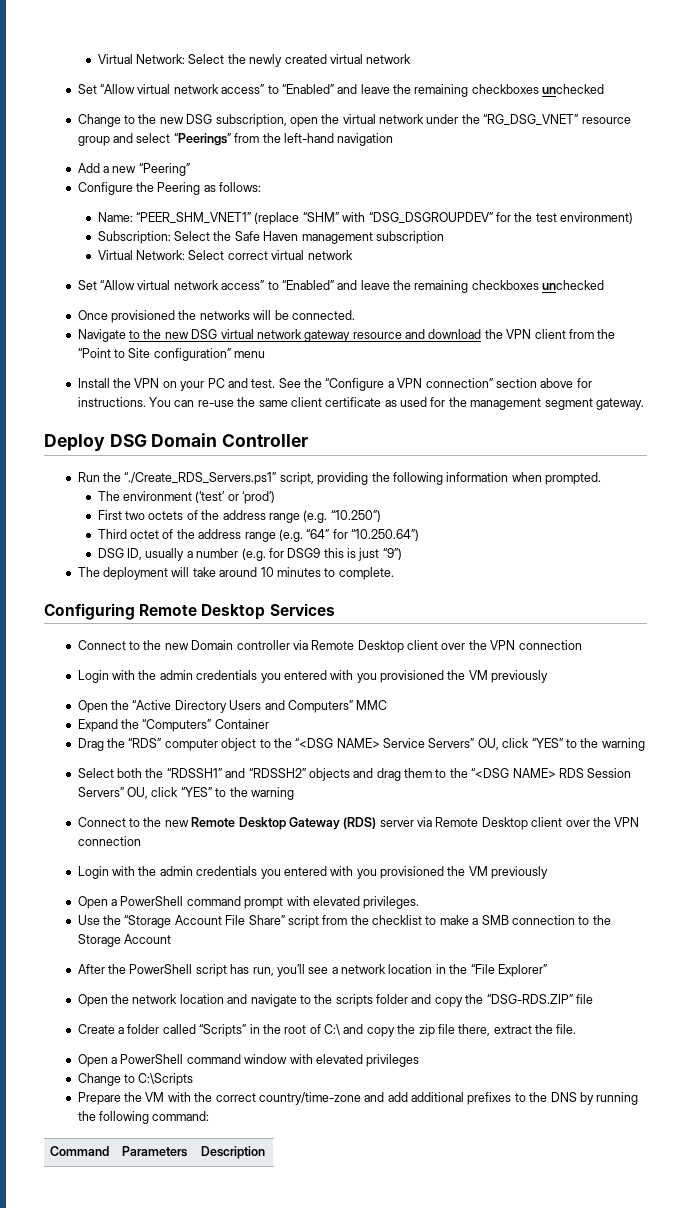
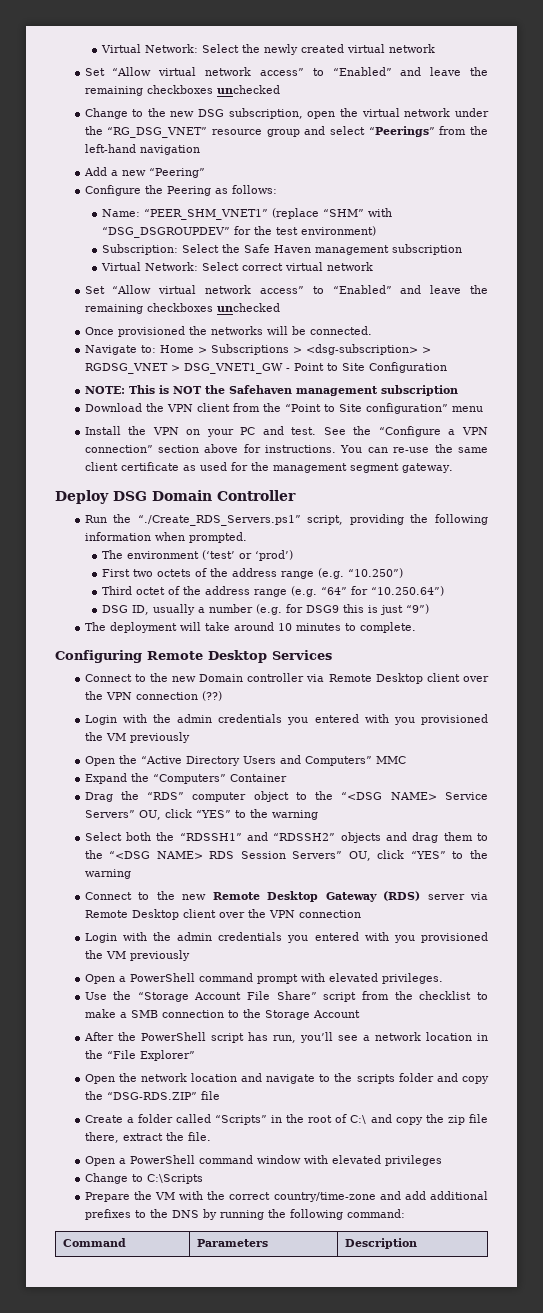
- Navigate to the new DSG virtual network gateway resource and download the VPN client from the “Point to Site configuration” menu
+ Navigate to: Home > Subscriptions > <dsg-subscription> > RGDSG_VNET > DSG_VNET1_GW - Point to Site Configuration
+ NOTE: This is NOT the Safehaven management subscription
+ Download the VPN client from the “Point to Site configuration” menu
- Connect to the new Domain controller via Remote Desktop client over the VPN connection
+ Connect to the new Domain controller via Remote Desktop client over the VPN connection (??)

